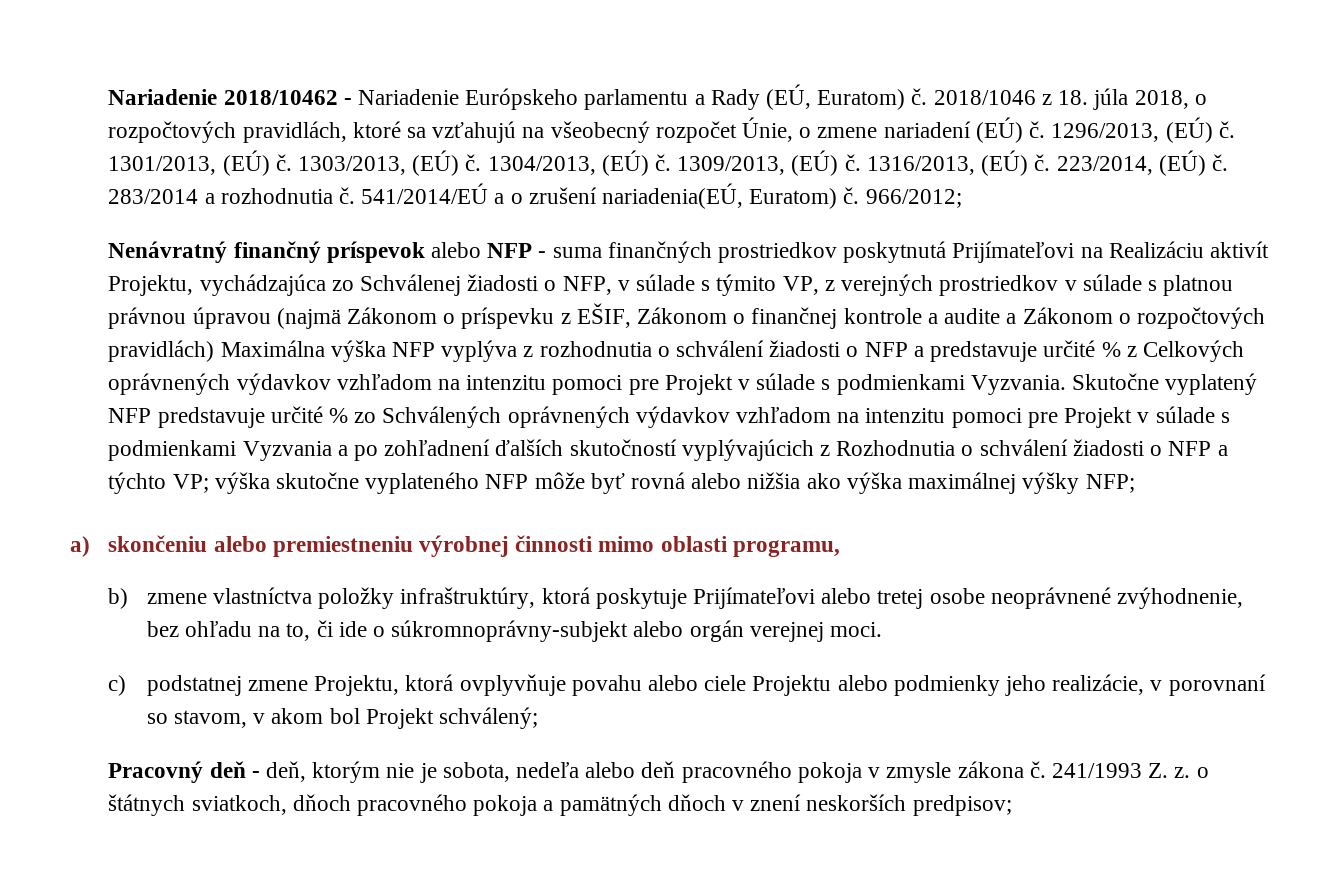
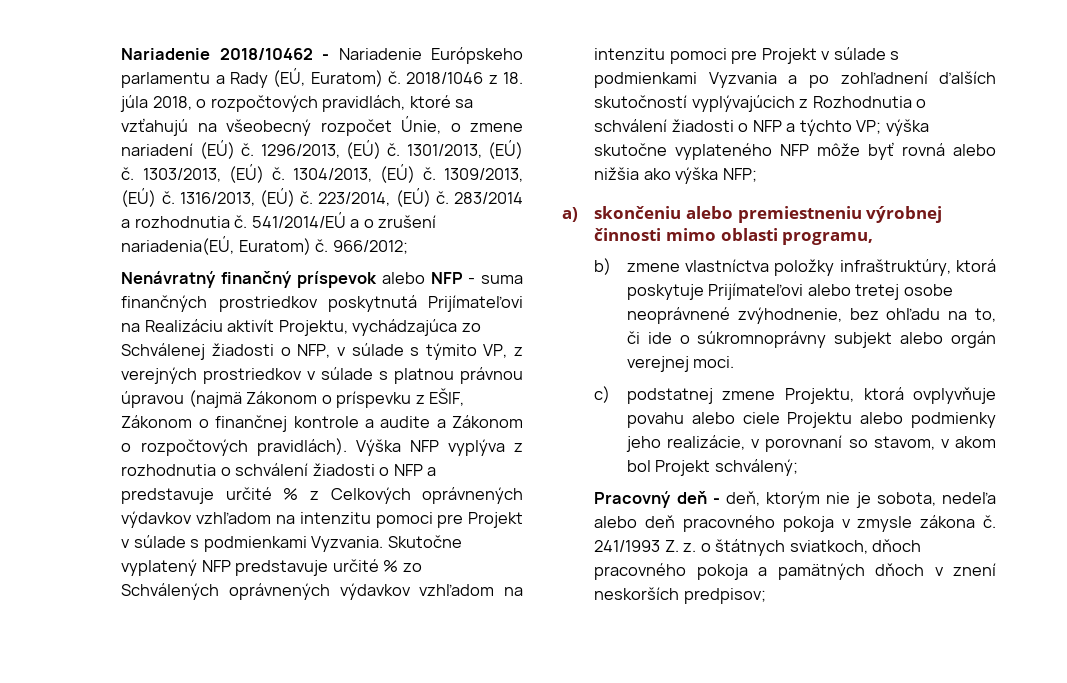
- Nenávratný finančný príspevok alebo NFP - suma finančných prostriedkov poskytnutá Prijímateľovi na Realizáciu aktivít Projektu, vychádzajúca zo Schválenej žiadosti o NFP, v súlade s týmito VP, z verejných prostriedkov v súlade s platnou právnou úpravou (najmä Zákonom o príspevku z EŠIF, Zákonom o finančnej kontrole a audite a Zákonom o rozpočtových pravidlách) Maximálna výška NFP vyplýva z rozhodnutia o schválení žiadosti o NFP a predstavuje určité % z Celkových oprávnených výdavkov vzhľadom na intenzitu pomoci pre Projekt v súlade s podmienkami Vyzvania.
+ Nenávratný finančný príspevok alebo NFP - suma finančných prostriedkov poskytnutá Prijímateľovi na Realizáciu aktivít Projektu, vychádzajúca zo Schválenej žiadosti o NFP, v súlade s týmito VP, z verejných prostriedkov v súlade s platnou právnou úpravou (najmä Zákonom o príspevku z EŠIF, Zákonom o finančnej kontrole a audite a Zákonom o rozpočtových pravidlách). Výška NFP vyplýva z rozhodnutia o schválení žiadosti o NFP a predstavuje určité % z Celkových oprávnených výdavkov vzhľadom na intenzitu pomoci pre Projekt v súlade s podmienkami Vyzvania.
- Skutočne vyplatený NFP predstavuje určité % zo Schválených oprávnených výdavkov vzhľadom na intenzitu pomoci pre Projekt v súlade s podmienkami Vyzvania a po zohľadnení ďalších skutočností vyplývajúcich z Rozhodnutia o schválení žiadosti o NFP a týchto VP; výška skutočne vyplateného NFP môže byť rovná alebo nižšia ako výška maximálnej výšky NFP;
+ Skutočne vyplatený NFP predstavuje určité % zo Schválených oprávnených výdavkov vzhľadom na intenzitu pomoci pre Projekt v súlade s podmienkami Vyzvania a po zohľadnení ďalších skutočností vyplývajúcich z Rozhodnutia o schválení žiadosti o NFP a týchto VP; výška skutočne vyplateného NFP môže byť rovná alebo nižšia ako výška NFP;
- b) zmene vlastníctva položky infraštruktúry, ktorá poskytuje Prijímateľovi alebo tretej osobe neoprávnené zvýhodnenie, bez ohľadu na to, či ide o súkromnoprávny-subjekt alebo orgán verejnej moci.
+ b) zmene vlastníctva položky infraštruktúry, ktorá poskytuje Prijímateľovi alebo tretej osobe neoprávnené zvýhodnenie, bez ohľadu na to, či ide o súkromnoprávny subjekt alebo orgán verejnej moci.

